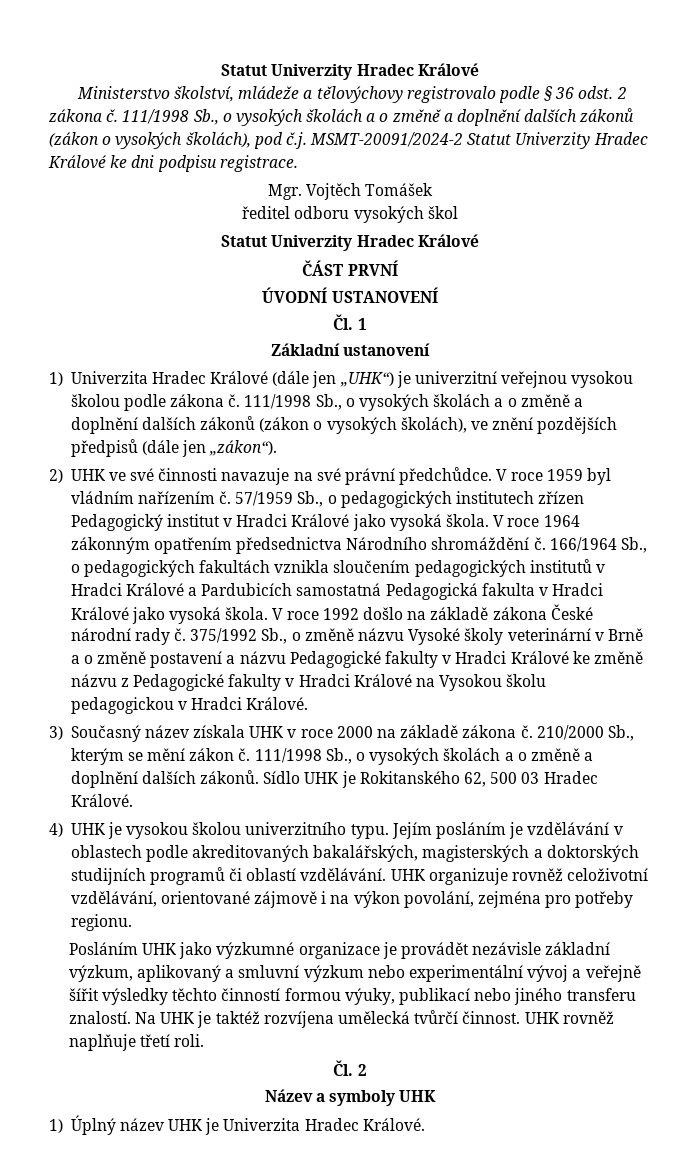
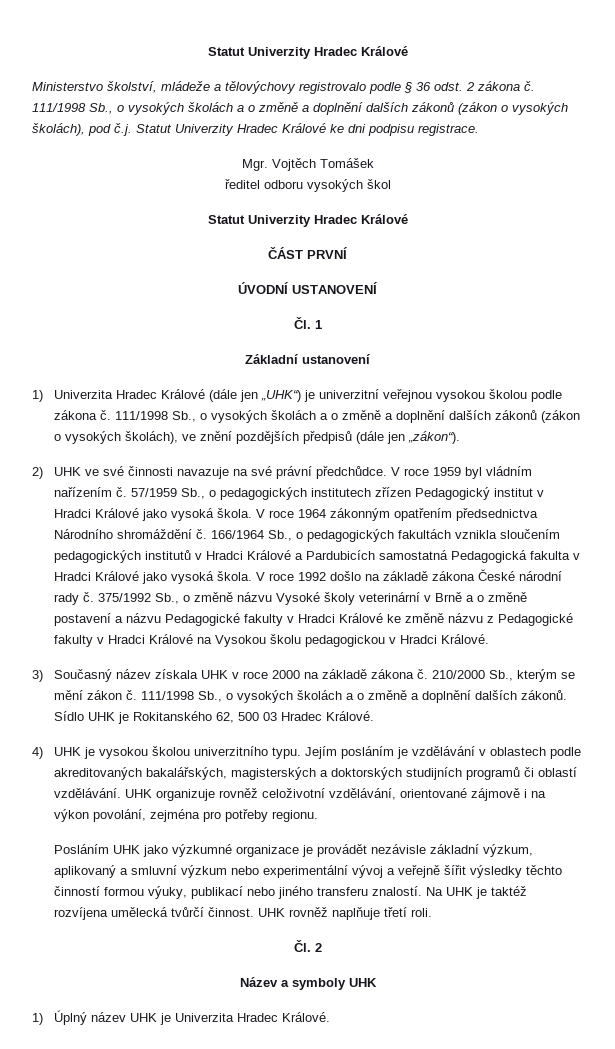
- 111/1998 Sb., o vysokých školách a o změně a doplnění dalších zákonů (zákon o vysokých školách), pod č.j. MSMT-20091/2024-2 Statut Univerzity Hradec Králové ke dni podpisu registrace.
+ 111/1998 Sb., o vysokých školách a o změně a doplnění dalších zákonů (zákon o vysokých školách), pod č.j. Statut Univerzity Hradec Králové ke dni podpisu registrace.

